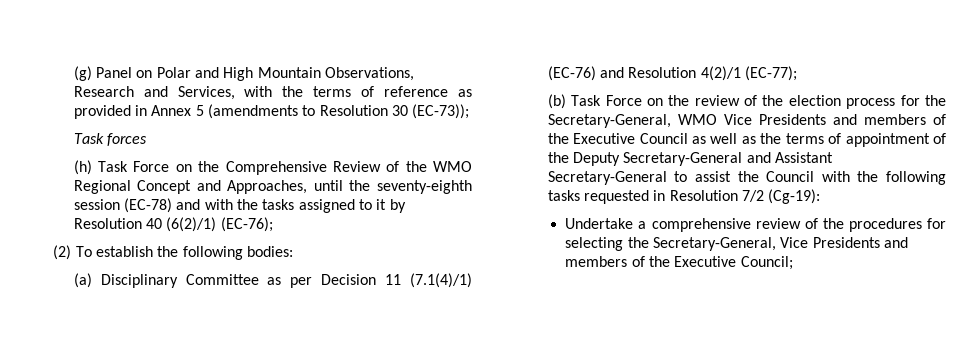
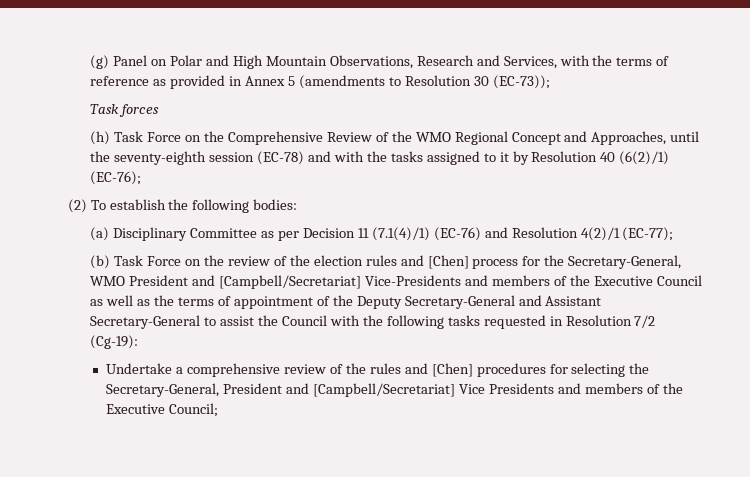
- (b) Task Force on the review of the election process for the Secretary-General, WMO Vice Presidents and members of the Executive Council as well as the terms of appointment of the Deputy Secretary-General and Assistant Secretary-General to assist the Council with the following tasks requested in Resolution 7/2 (Cg-19):
+ (b) Task Force on the review of the election rules and [Chen] process for the Secretary-General, WMO President and [Campbell/Secretariat] Vice-Presidents and members of the Executive Council as well as the terms of appointment of the Deputy Secretary-General and Assistant Secretary-General to assist the Council with the following tasks requested in Resolution 7/2 (Cg-19):
- Undertake a comprehensive review of the procedures for selecting the Secretary-General, Vice Presidents and members of the Executive Council;
+ Undertake a comprehensive review of the rules and [Chen] procedures for selecting the Secretary-General, President and [Campbell/Secretariat] Vice Presidents and members of the Executive Council;

